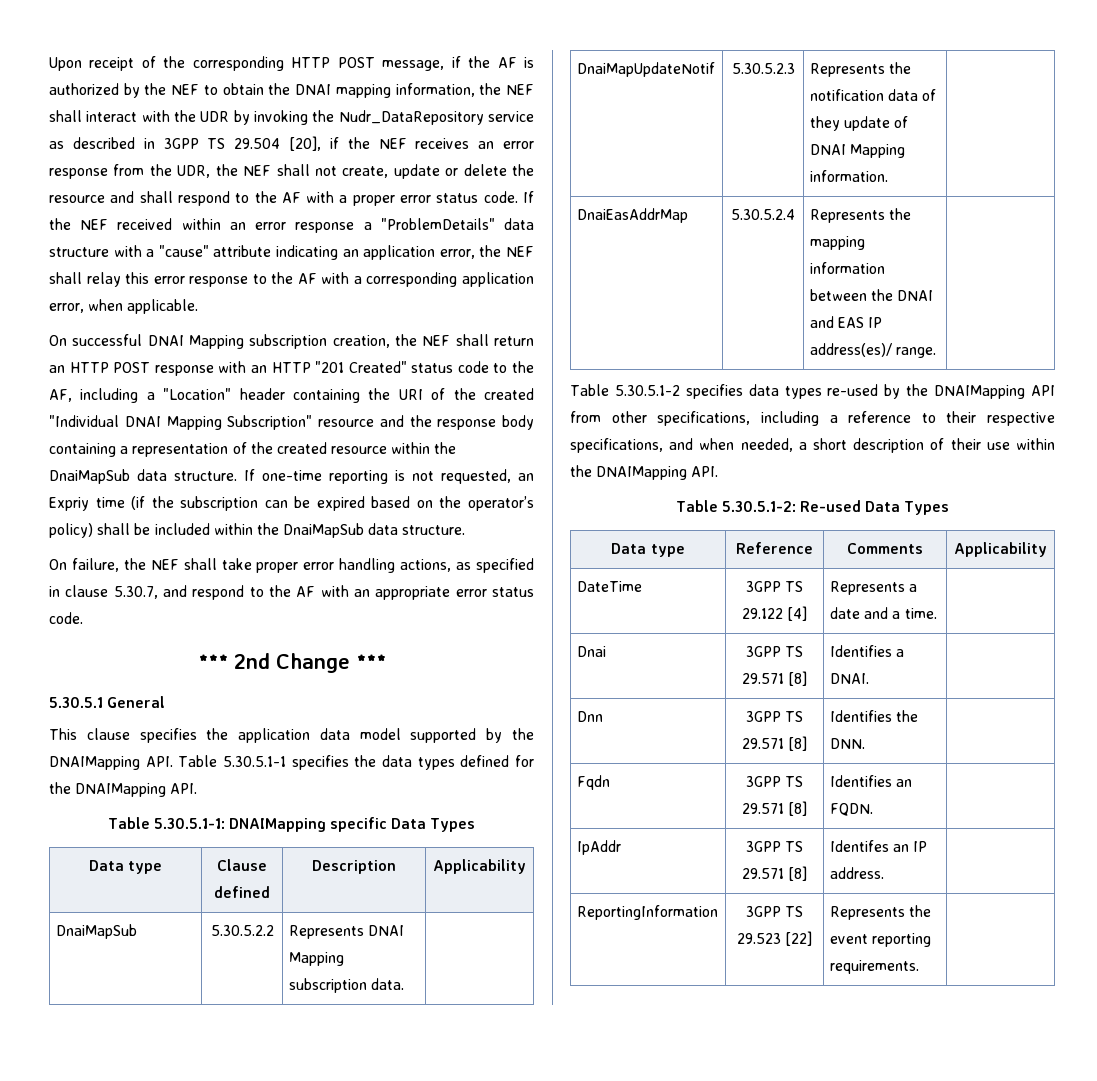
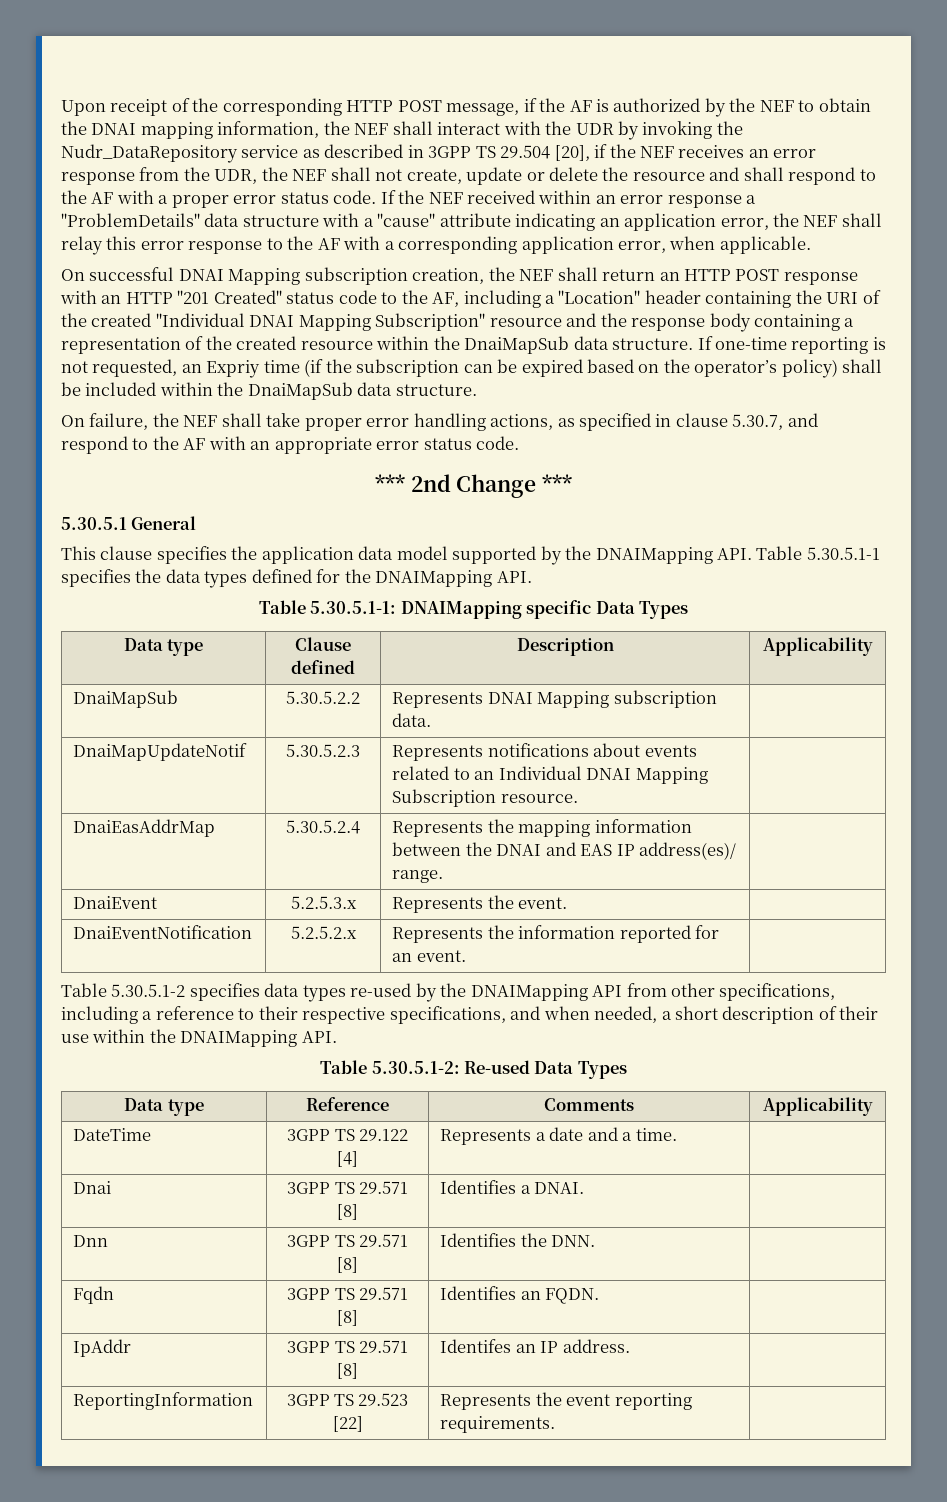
- DnaiMapUpdateNotif | 5.30.5.2.3 | Represents the notification data of they update of DNAI Mapping information. |
+ DnaiMapUpdateNotif | 5.30.5.2.3 | Represents notifications about events related to an Individual DNAI Mapping Subscription resource. |
+ DnaiEvent | 5.2.5.3.x | Represents the event. |
+ DnaiEventNotification | 5.2.5.2.x | Represents the information reported for an event. |

